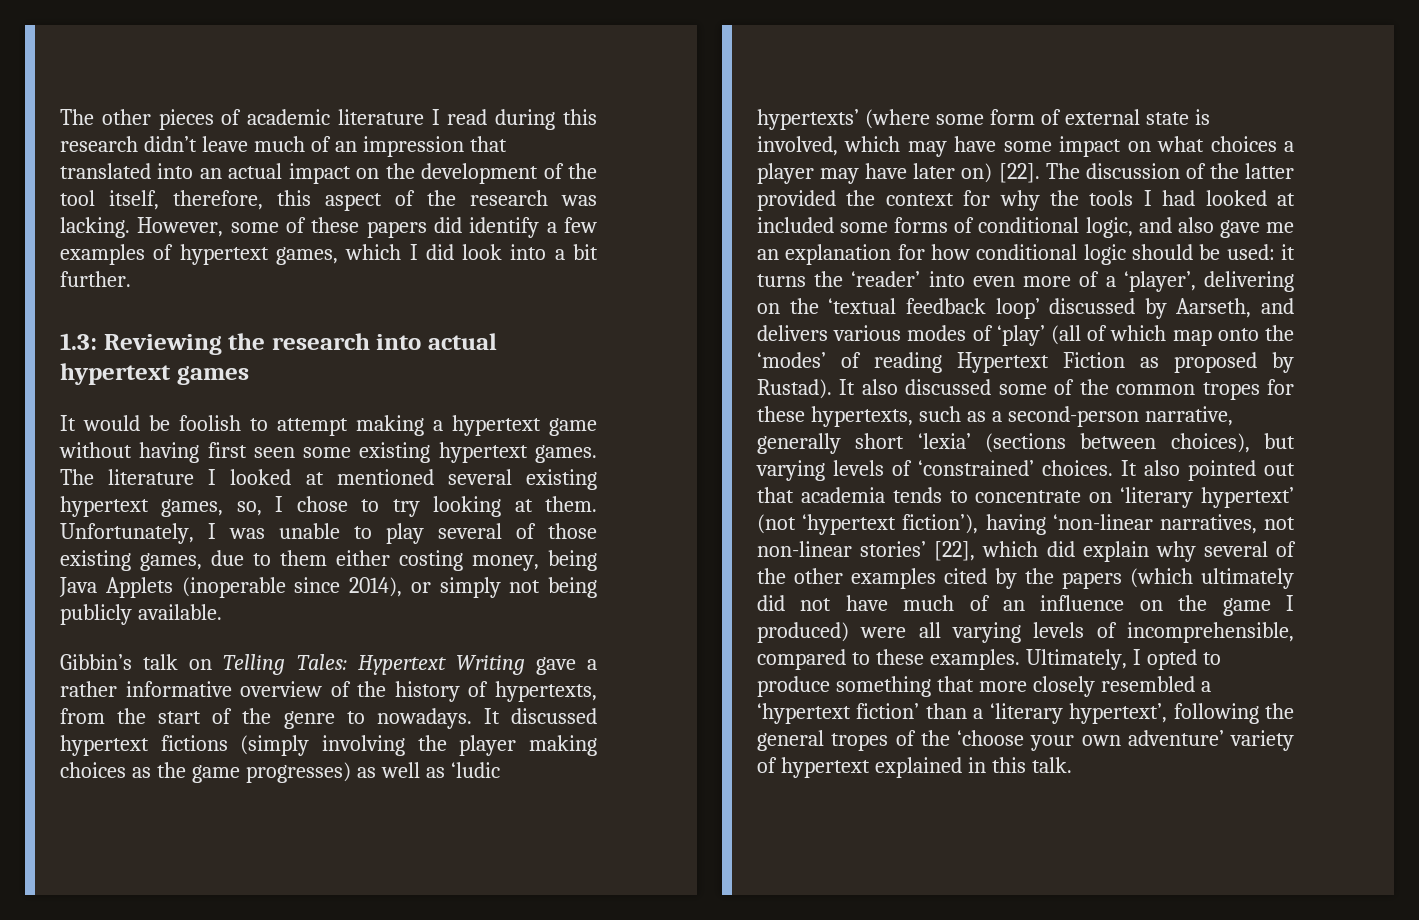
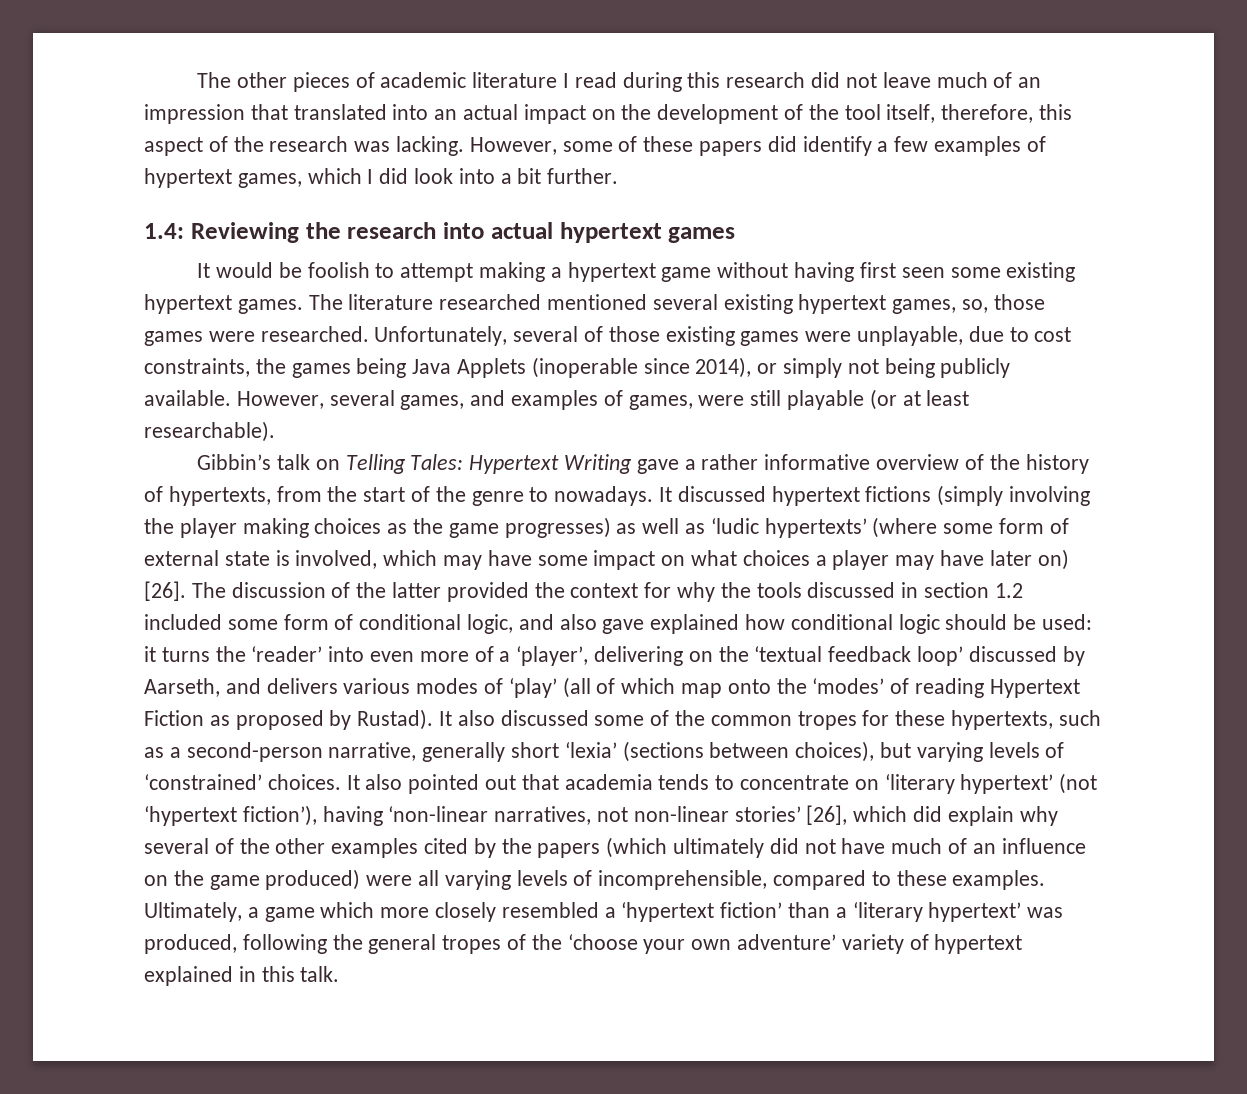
- The other pieces of academic literature I read during this research didn’t leave much of an impression that translated into an actual impact on the development of the tool itself, therefore, this aspect of the research was lacking.
+ The other pieces of academic literature I read during this research did not leave much of an impression that translated into an actual impact on the development of the tool itself, therefore, this aspect of the research was lacking.
- 1.3: Reviewing the research into actual hypertext games
+ 1.4: Reviewing the research into actual hypertext games
- The literature I looked at mentioned several existing hypertext games, so, I chose to try looking at them. Unfortunately, I was unable to play several of those existing games, due to them either costing money, being Java Applets (inoperable since 2014), or simply not being publicly available.
+ The literature researched mentioned several existing hypertext games, so, those games were researched. Unfortunately, several of those existing games were unplayable, due to cost constraints, the games being Java Applets (inoperable since 2014), or simply not being publicly available. However, several games, and examples of games, were still playable (or at least researchable).
- It discussed hypertext fictions (simply involving the player making choices as the game progresses) as well as ‘ludic hypertexts’ (where some form of external state is involved, which may have some impact on what choices a player may have later on) [22].
+ It discussed hypertext fictions (simply involving the player making choices as the game progresses) as well as ‘ludic hypertexts’ (where some form of external state is involved, which may have some impact on what choices a player may have later on) [26].
- The discussion of the latter provided the context for why the tools I had looked at included some forms of conditional logic, and also gave me an explanation for how conditional logic should be used:
+ The discussion of the latter provided the context for why the tools discussed in section 1.2 included some form of conditional logic, and also gave explained how conditional logic should be used:
- It also pointed out that academia tends to concentrate on ‘literary hypertext’ (not ‘hypertext fiction’), having ‘non-linear narratives, not non-linear stories’ [22], which did explain why several of the other examples cited by the papers (which ultimately did not have much of an influence on the game I produced) were all varying levels of incomprehensible, compared to these examples.
+ It also pointed out that academia tends to concentrate on ‘literary hypertext’ (not ‘hypertext fiction’), having ‘non-linear narratives, not non-linear stories’ [26], which did explain why several of the other examples cited by the papers (which ultimately did not have much of an influence on the game produced) were all varying levels of incomprehensible, compared to these examples.
- Ultimately, I opted to produce something that more closely resembled a ‘hypertext fiction’ than a ‘literary hypertext’, following the general tropes of the ‘choose your own adventure’ variety of hypertext explained in this talk.
+ Ultimately, a game which more closely resembled a ‘hypertext fiction’ than a ‘literary hypertext’ was produced, following the general tropes of the ‘choose your own adventure’ variety of hypertext explained in this talk.

